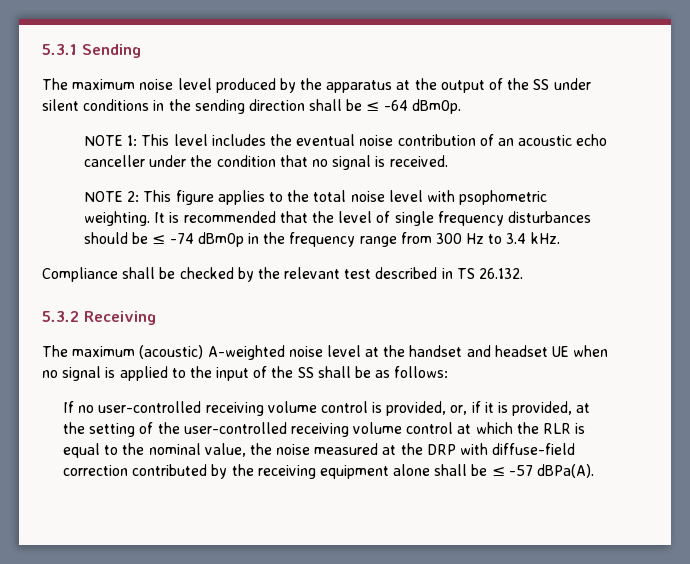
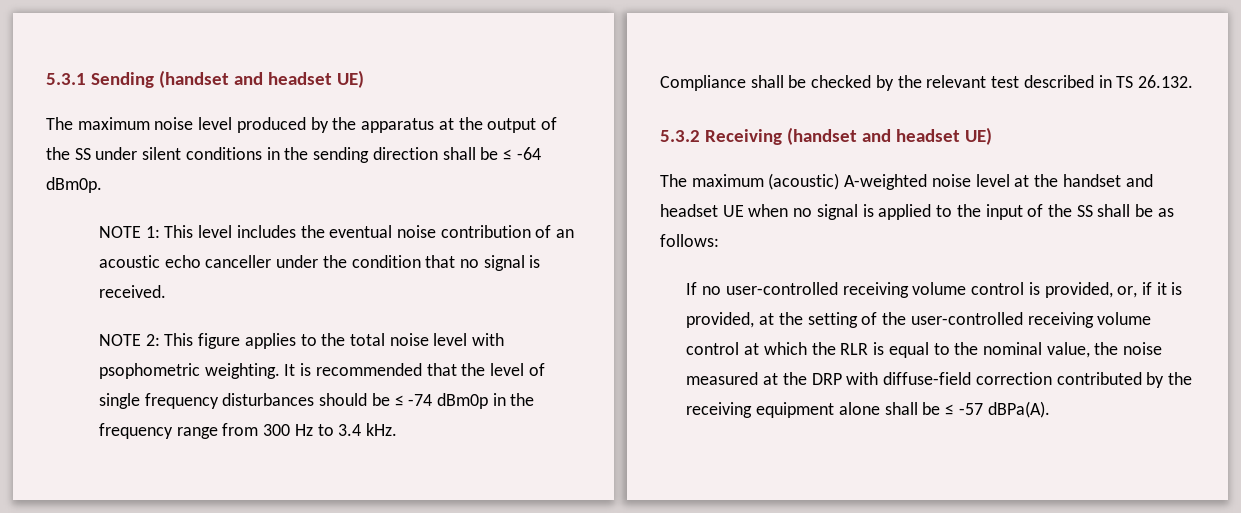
- 5.3.1 Sending
+ 5.3.1 Sending (handset and headset UE)
- 5.3.2 Receiving
+ 5.3.2 Receiving (handset and headset UE)

